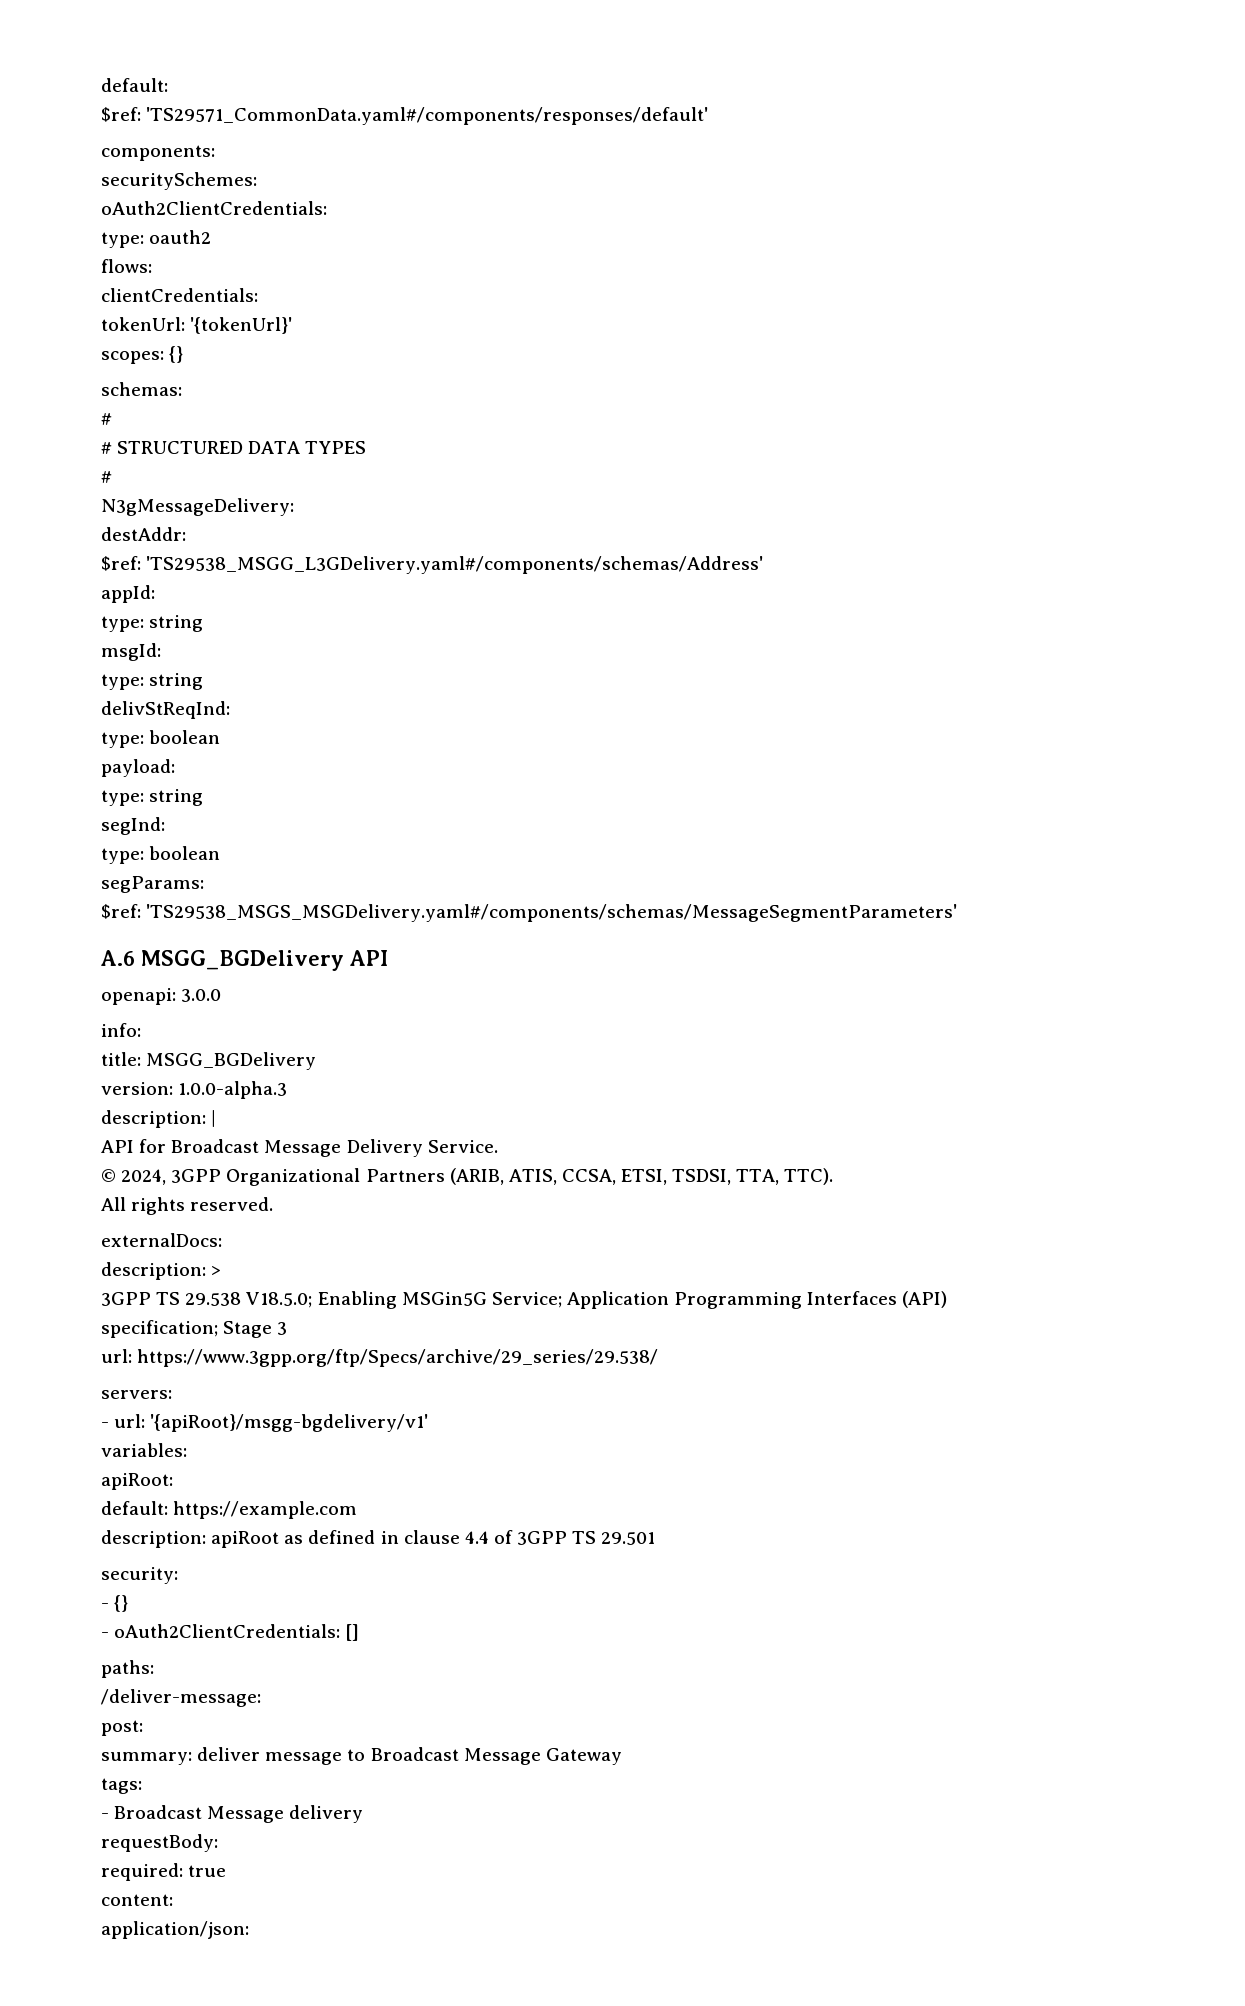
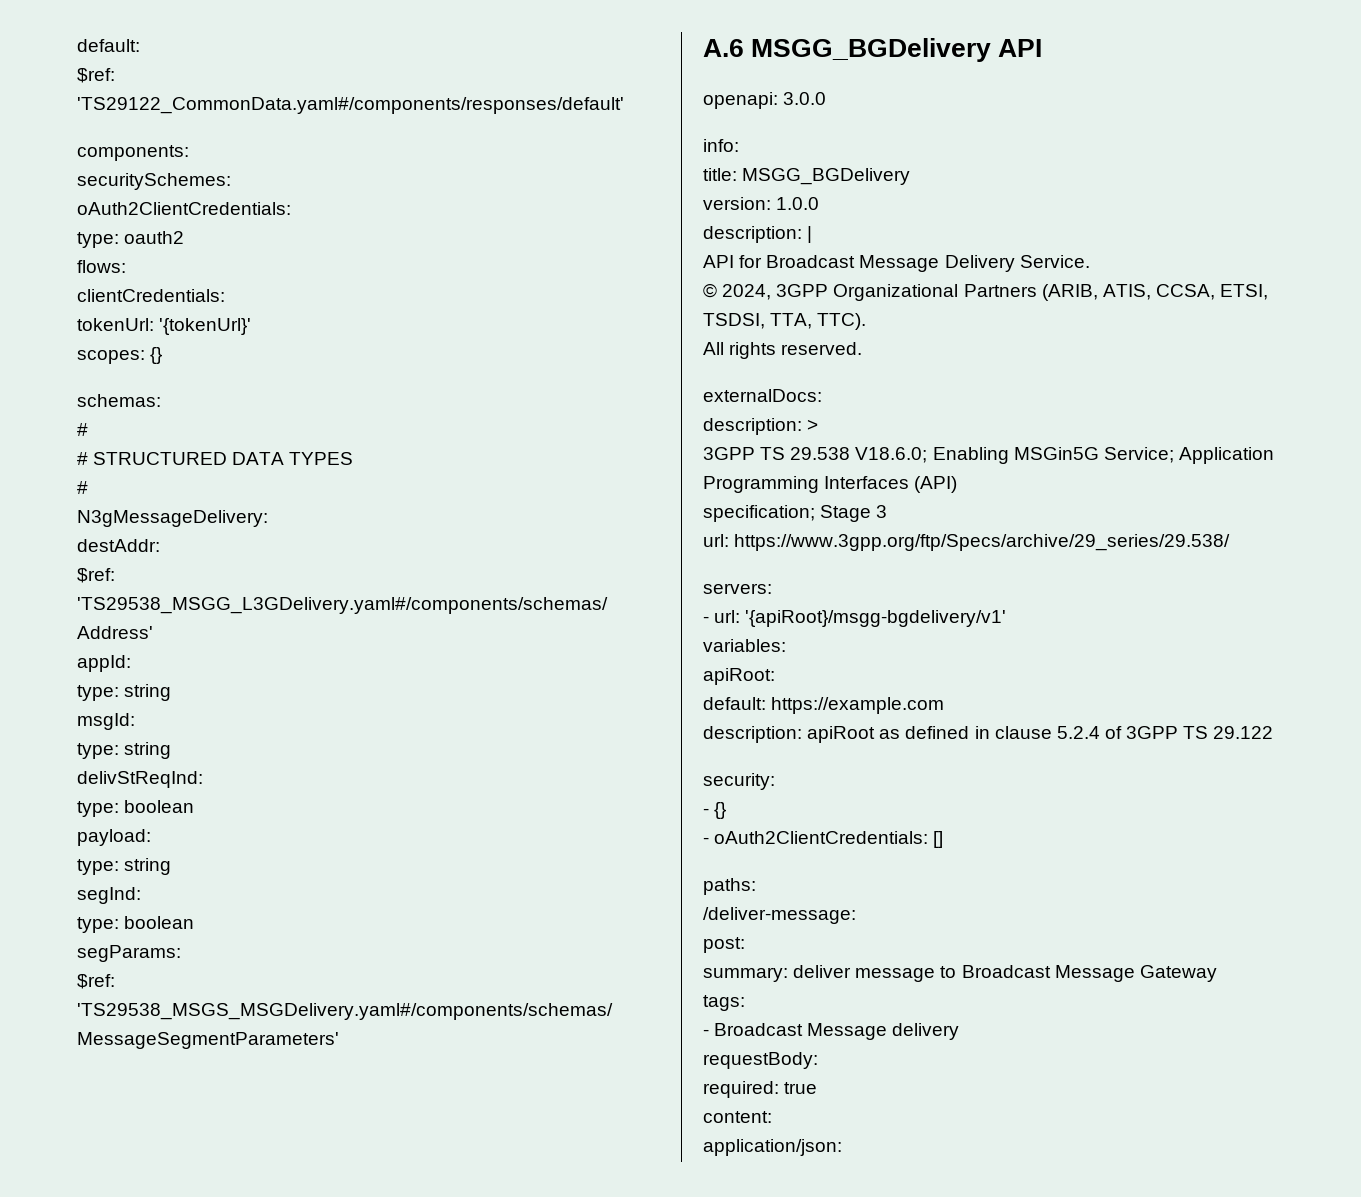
- $ref: 'TS29571_CommonData.yaml#/components/responses/default'
+ $ref: 'TS29122_CommonData.yaml#/components/responses/default'
- version: 1.0.0-alpha.3
+ version: 1.0.0
- 3GPP TS 29.538 V18.5.0; Enabling MSGin5G Service; Application Programming Interfaces (API)
+ 3GPP TS 29.538 V18.6.0; Enabling MSGin5G Service; Application Programming Interfaces (API)
- description: apiRoot as defined in clause 4.4 of 3GPP TS 29.501
+ description: apiRoot as defined in clause 5.2.4 of 3GPP TS 29.122

